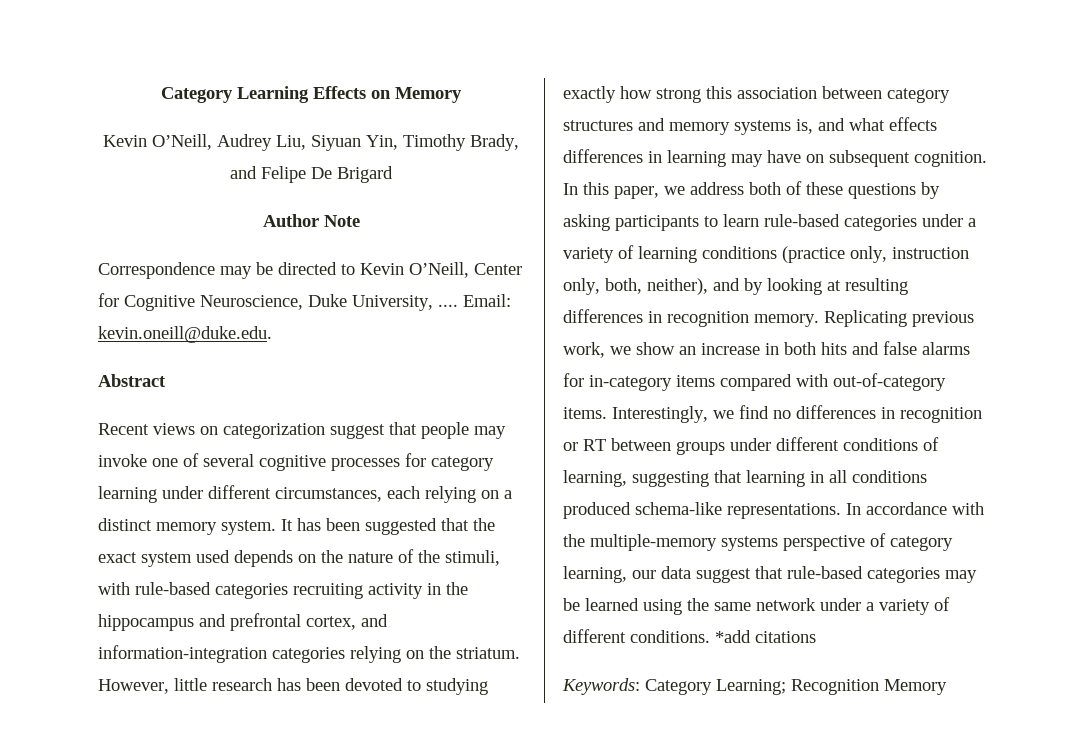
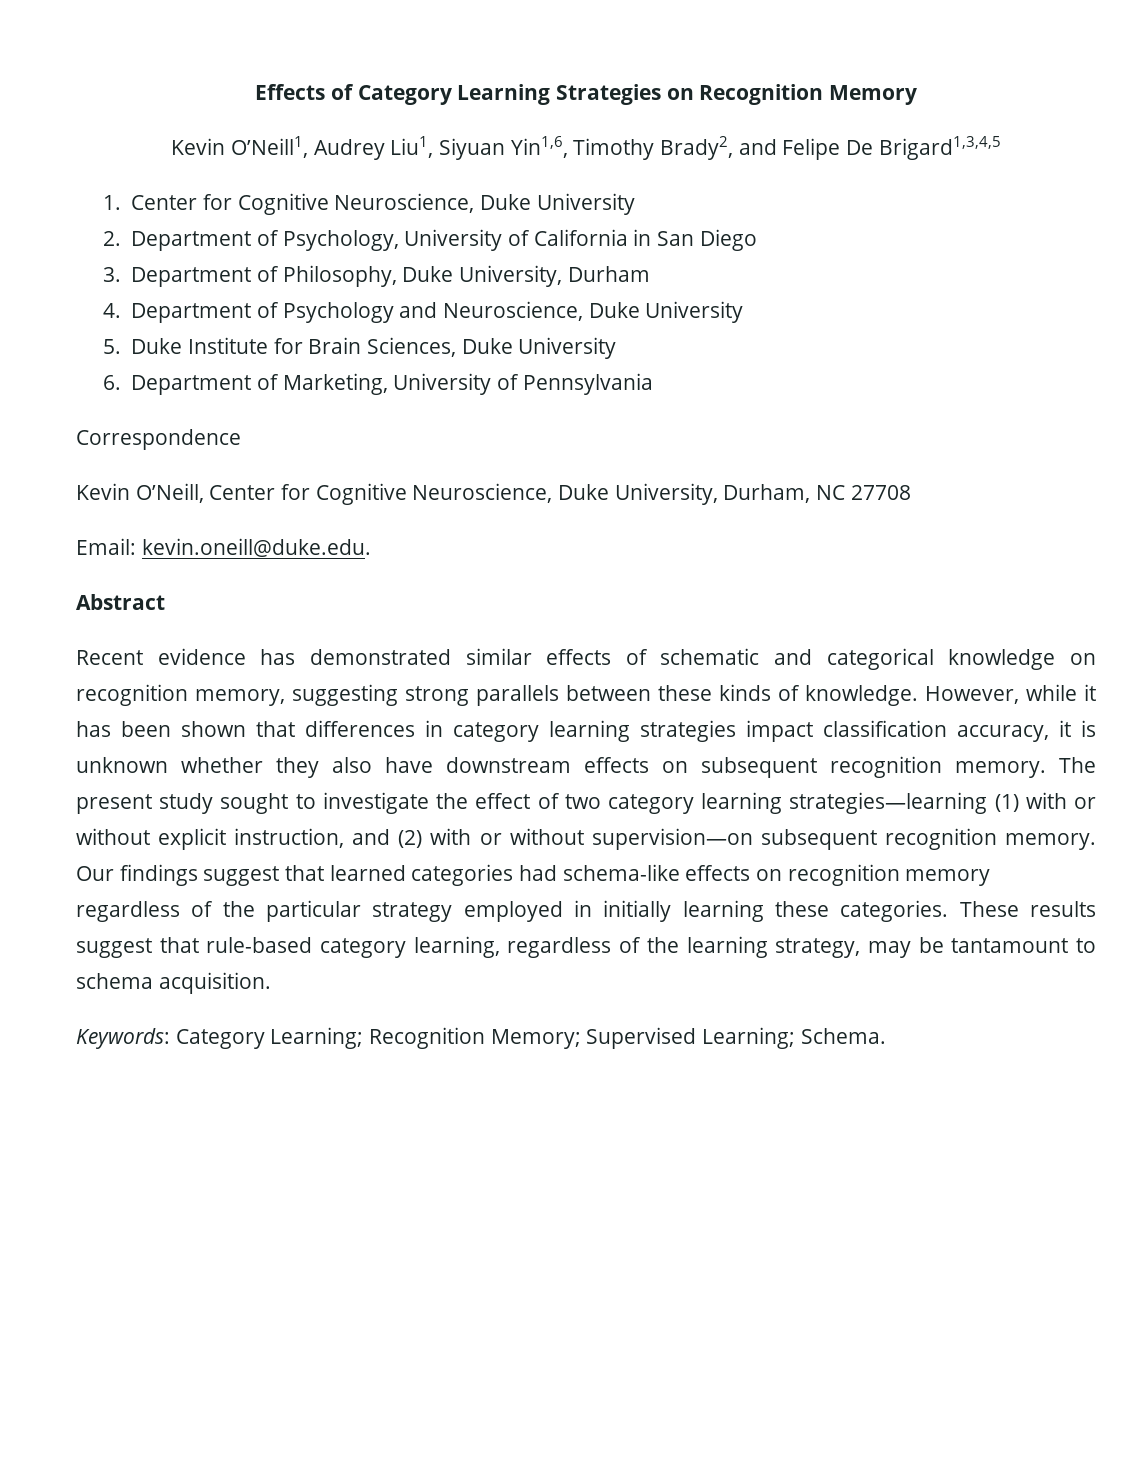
- Category Learning Effects on Memory
- Kevin O’Neill, Audrey Liu, Siyuan Yin, Timothy Brady, and Felipe De Brigard
- Author Note
- Correspondence may be directed to Kevin O’Neill, Center for Cognitive Neuroscience, Duke University, .... Email: kevin.oneill@duke.edu.
+ Effects of Category Learning Strategies on Recognition Memory
+ Kevin O’Neill1, Audrey Liu1, Siyuan Yin1,6, Timothy Brady2, and Felipe De Brigard1,3,4,5
+ 1. Center for Cognitive Neuroscience, Duke University
+ 2. Department of Psychology, University of California in San Diego
+ 3. Department of Philosophy, Duke University, Durham
+ 4. Department of Psychology and Neuroscience, Duke University
+ 5. Duke Institute for Brain Sciences, Duke University
+ 6. Department of Marketing, University of Pennsylvania
+ Correspondence
+ Kevin O’Neill, Center for Cognitive Neuroscience, Duke University, Durham, NC 27708
+ Email: kevin.oneill@duke.edu.
- Recent views on categorization suggest that people may invoke one of several cognitive processes for category learning under different circumstances, each relying on a distinct memory system. It has been suggested that the exact system used depends on the nature of the stimuli, with rule-based categories recruiting activity in the hippocampus and prefrontal cortex, and information-integration categories relying on the striatum. However, little research has been devoted to studying exactly how strong this association between category structures and memory systems is, and what effects differences in learning may have on subsequent cognition. In this paper, we address both of these questions by asking participants to learn rule-based categories under a variety of learning conditions (practice only, instruction only, both, neither), and by looking at resulting differences in recognition memory. Replicating previous work, we show an increase in both hits and false alarms for in-category items compared with out-of-category items. Interestingly, we find no differences in recognition or RT between groups under different conditions of learning, suggesting that learning in all conditions produced schema-like representations. In accordance with the multiple-memory systems perspective of category learning, our data suggest that rule-based categories may be learned using the same network under a variety of different conditions. *add citations
+ Recent evidence has demonstrated similar effects of schematic and categorical knowledge on recognition memory, suggesting strong parallels between these kinds of knowledge. However, while it has been shown that differences in category learning strategies impact classification accuracy, it is unknown whether they also have downstream effects on subsequent recognition memory. The present study sought to investigate the effect of two category learning strategies—learning (1) with or without explicit instruction, and (2) with or without supervision—on subsequent recognition memory. Our findings suggest that learned categories had schema-like effects on recognition memory regardless of the particular strategy employed in initially learning these categories. These results suggest that rule-based category learning, regardless of the learning strategy, may be tantamount to schema acquisition.
- Keywords: Category Learning; Recognition Memory
+ Keywords: Category Learning; Recognition Memory; Supervised Learning; Schema.

